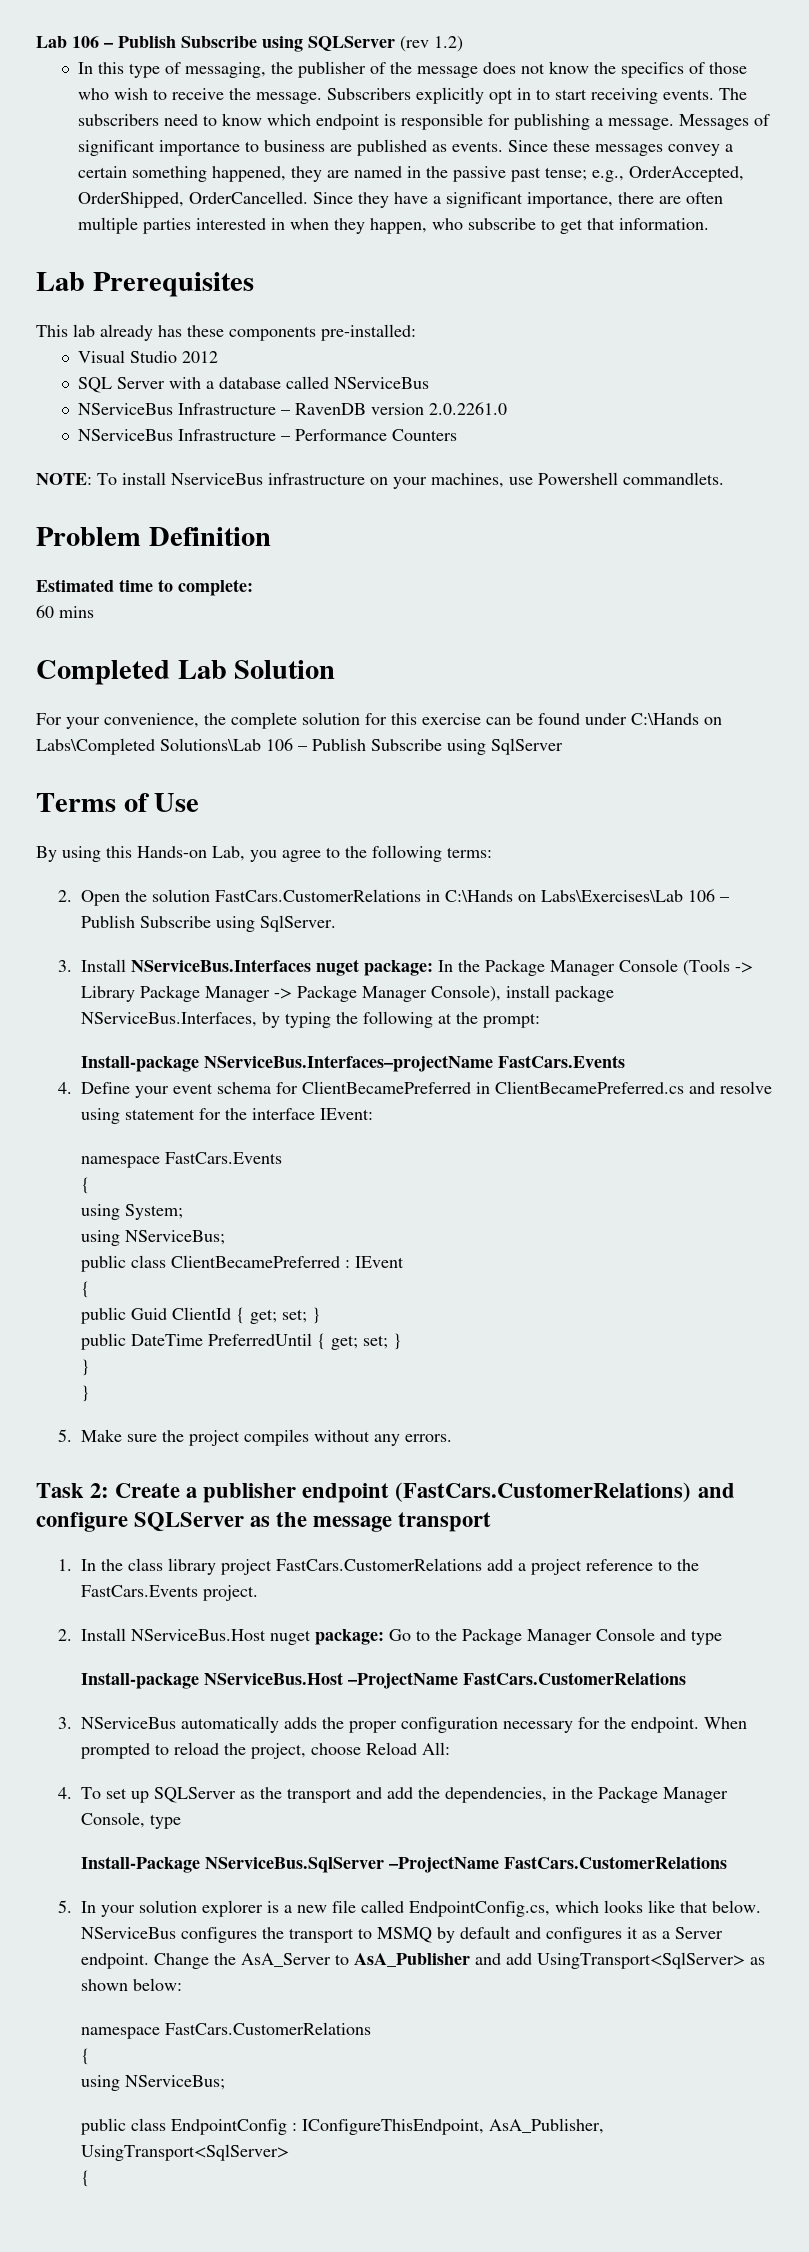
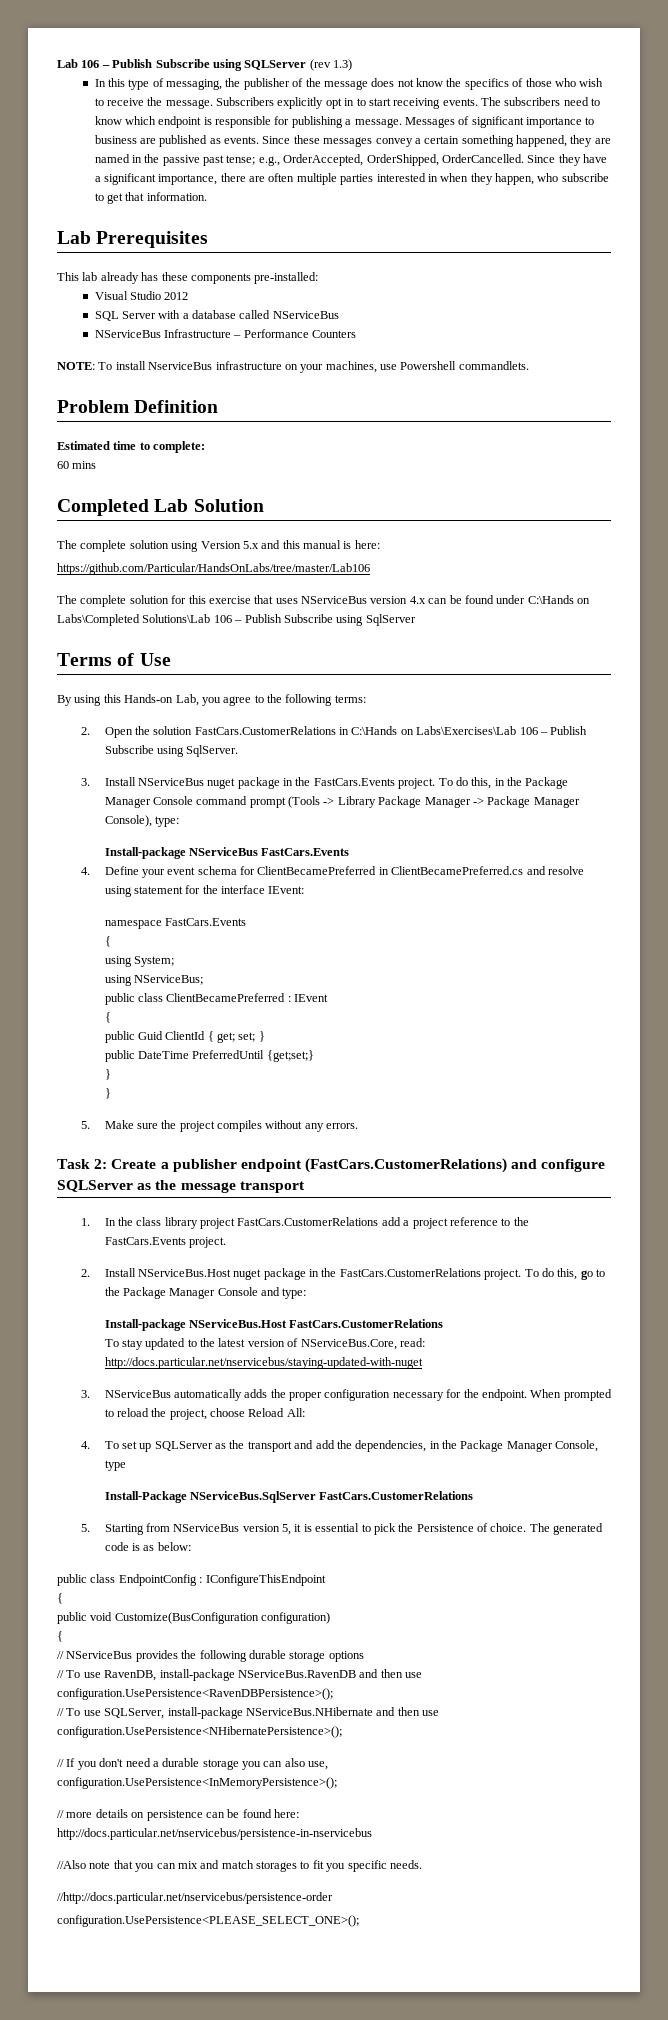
- Lab 106 – Publish Subscribe using SQLServer (rev 1.2)
+ Lab 106 – Publish Subscribe using SQLServer (rev 1.3)
- NServiceBus Infrastructure – RavenDB version 2.0.2261.0
- For your convenience, the complete solution for this exercise can be found under C:\Hands on Labs\Completed Solutions\Lab 106 – Publish Subscribe using SqlServer
+ The complete solution using Version 5.x and this manual is here:
+ https://github.com/Particular/HandsOnLabs/tree/master/Lab106
+ The complete solution for this exercise that uses NServiceBus version 4.x can be found under C:\Hands on Labs\Completed Solutions\Lab 106 – Publish Subscribe using SqlServer
- 3. Install NServiceBus.Interfaces nuget package: In the Package Manager Console (Tools -> Library Package Manager -> Package Manager Console), install package NServiceBus.Interfaces, by typing the following at the prompt:
- Install-package NServiceBus.Interfaces–projectName FastCars.Events
+ 3. Install NServiceBus nuget package in the FastCars.Events project. To do this, in the Package Manager Console command prompt (Tools -> Library Package Manager -> Package Manager Console), type:
+ Install-package NServiceBus FastCars.Events
- public DateTime PreferredUntil { get; set; }
+ public DateTime PreferredUntil {get;set;}
- 2. Install NServiceBus.Host nuget package: Go to the Package Manager Console and type
+ 2. Install NServiceBus.Host nuget package in the FastCars.CustomerRelations project. To do this, go to the Package Manager Console and type:
- Install-package NServiceBus.Host –ProjectName FastCars.CustomerRelations
+ Install-package NServiceBus.Host FastCars.CustomerRelations
+ To stay updated to the latest version of NServiceBus.Core, read: http://docs.particular.net/nservicebus/staying-updated-with-nuget
- Install-Package NServiceBus.SqlServer –ProjectName FastCars.CustomerRelations
+ Install-Package NServiceBus.SqlServer FastCars.CustomerRelations
- 5. In your solution explorer is a new file called EndpointConfig.cs, which looks like that below. NServiceBus configures the transport to MSMQ by default and configures it as a Server endpoint. Change the AsA_Server to AsA_Publisher and add UsingTransport<SqlServer> as shown below:
- namespace FastCars.CustomerRelations
+ 5. Starting from NServiceBus version 5, it is essential to pick the Persistence of choice. The generated code is as below:
+ public class EndpointConfig : IConfigureThisEndpoint
  {
- using NServiceBus;
- public class EndpointConfig : IConfigureThisEndpoint, AsA_Publisher, UsingTransport<SqlServer>
+ public void Customize(BusConfiguration configuration)
  {
+ // NServiceBus provides the following durable storage options
+ // To use RavenDB, install-package NServiceBus.RavenDB and then use configuration.UsePersistence<RavenDBPersistence>();
+ // To use SQLServer, install-package NServiceBus.NHibernate and then use configuration.UsePersistence<NHibernatePersistence>();
+ // If you don't need a durable storage you can also use, configuration.UsePersistence<InMemoryPersistence>();
+ // more details on persistence can be found here: http://docs.particular.net/nservicebus/persistence-in-nservicebus
+ //Also note that you can mix and match storages to fit you specific needs.
+ //http://docs.particular.net/nservicebus/persistence-order
+ configuration.UsePersistence<PLEASE_SELECT_ONE>();

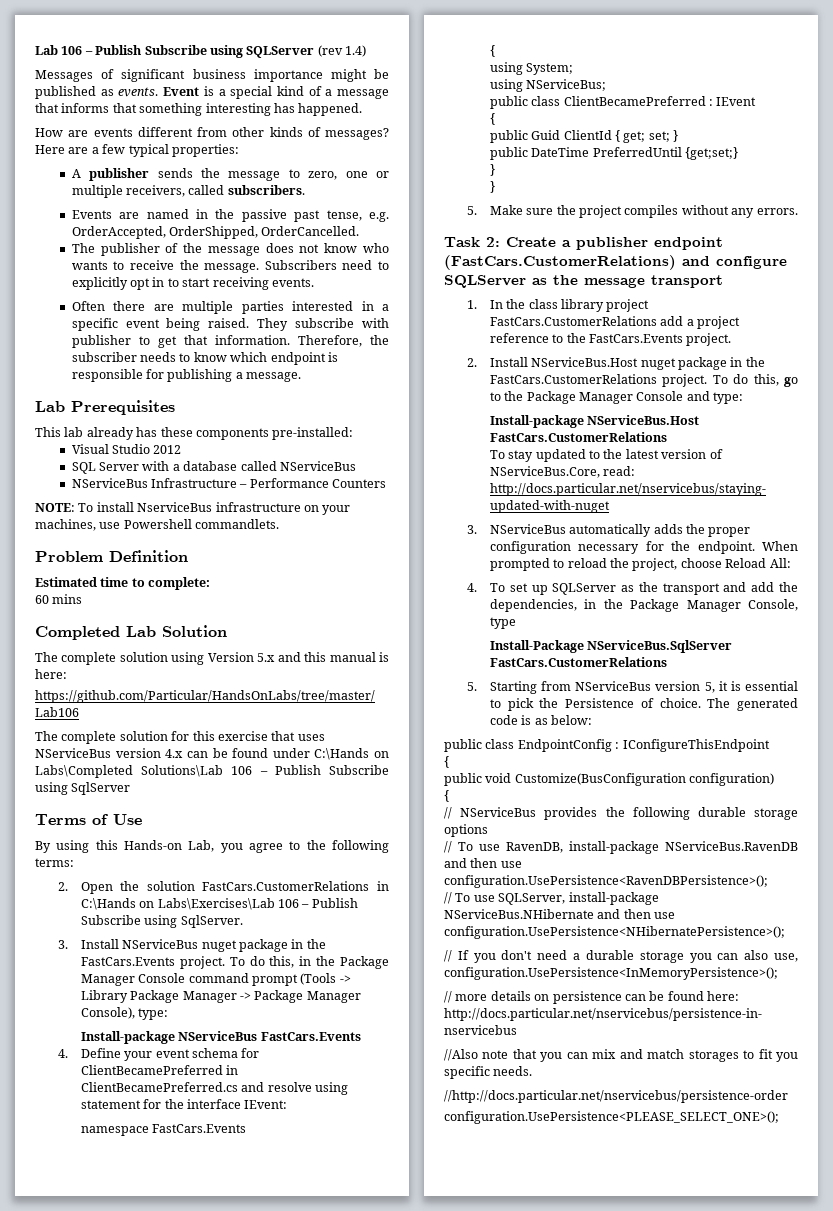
- Lab 106 – Publish Subscribe using SQLServer (rev 1.3)
- In this type of messaging, the publisher of the message does not know the specifics of those who wish to receive the message.
+ Lab 106 – Publish Subscribe using SQLServer (rev 1.4)
+ Messages of significant business importance might be published as events. Event is a special kind of a message that informs that something interesting has happened.
+ How are events different from other kinds of messages? Here are a few typical properties:
+ A publisher sends the message to zero, one or multiple receivers, called subscribers.
+ Events are named in the passive past tense, e.g. OrderAccepted, OrderShipped, OrderCancelled.
+ The publisher of the message does not know who wants to receive the message.
- Subscribers explicitly opt in to start receiving events. The subscribers need to know which endpoint is responsible for publishing a message. Messages of significant importance to business are published as events. Since these messages convey a certain something happened, they are named in the passive past tense; e.g., OrderAccepted, OrderShipped, OrderCancelled. Since they have a significant importance, there are often multiple parties interested in when they happen, who subscribe to get that information.
+ Subscribers need to explicitly opt in to start receiving events.
+ Often there are multiple parties interested in a specific event being raised. They subscribe with publisher to get that information. Therefore, the subscriber needs to know which endpoint is responsible for publishing a message.

